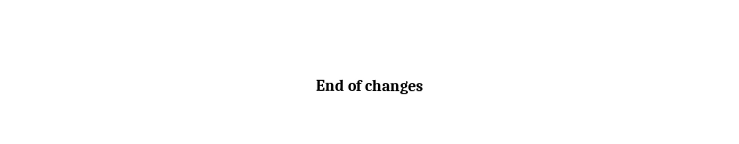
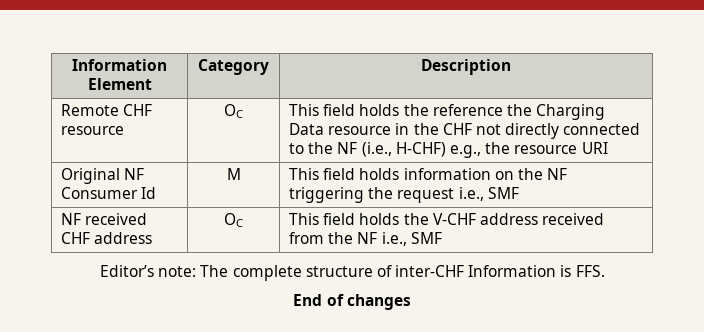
+ Information Element | Category | Description
+ Remote CHF resource | OC | This field holds the reference the Charging Data resource in the CHF not directly connected to the NF (i.e., H-CHF) e.g., the resource URI
+ Original NF Consumer Id | M | This field holds information on the NF triggering the request i.e., SMF
+ NF received CHF address | OC | This field holds the V-CHF address received from the NF i.e., SMF
+ Editor’s note: The complete structure of inter-CHF Information is FFS.

